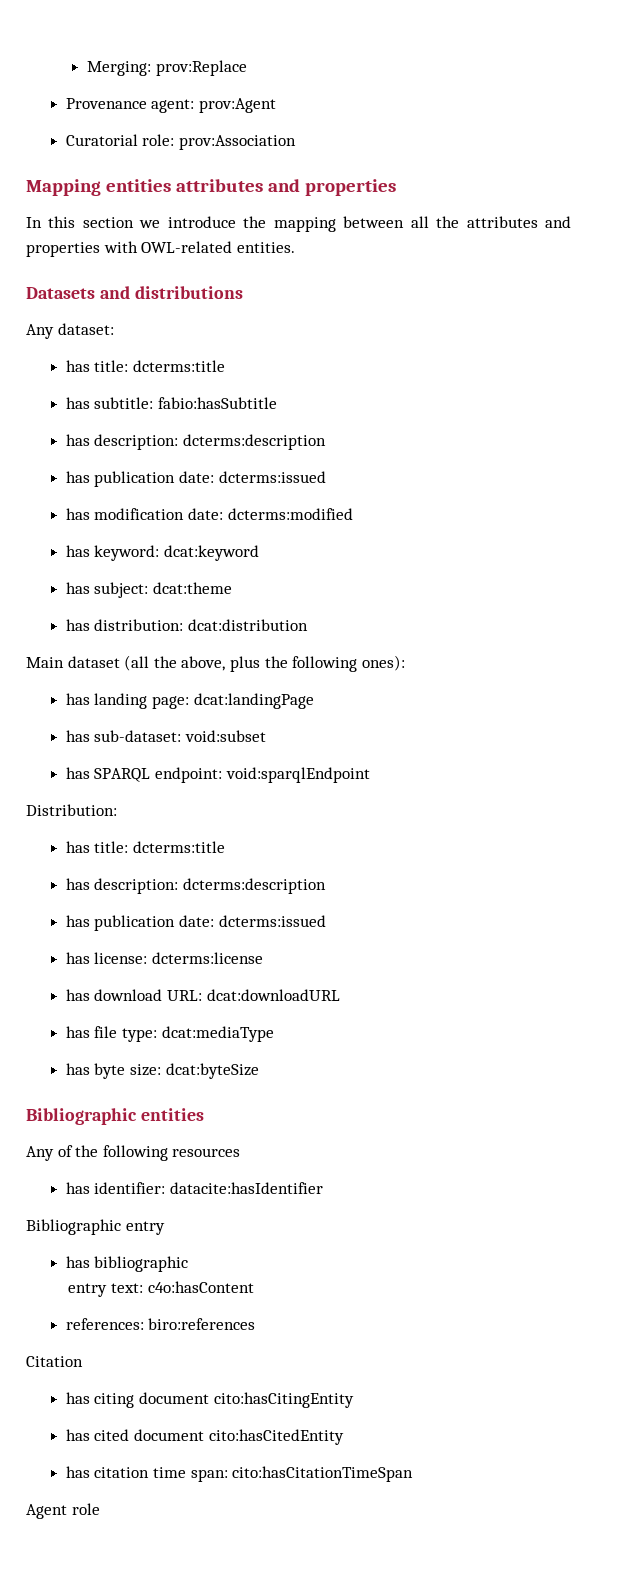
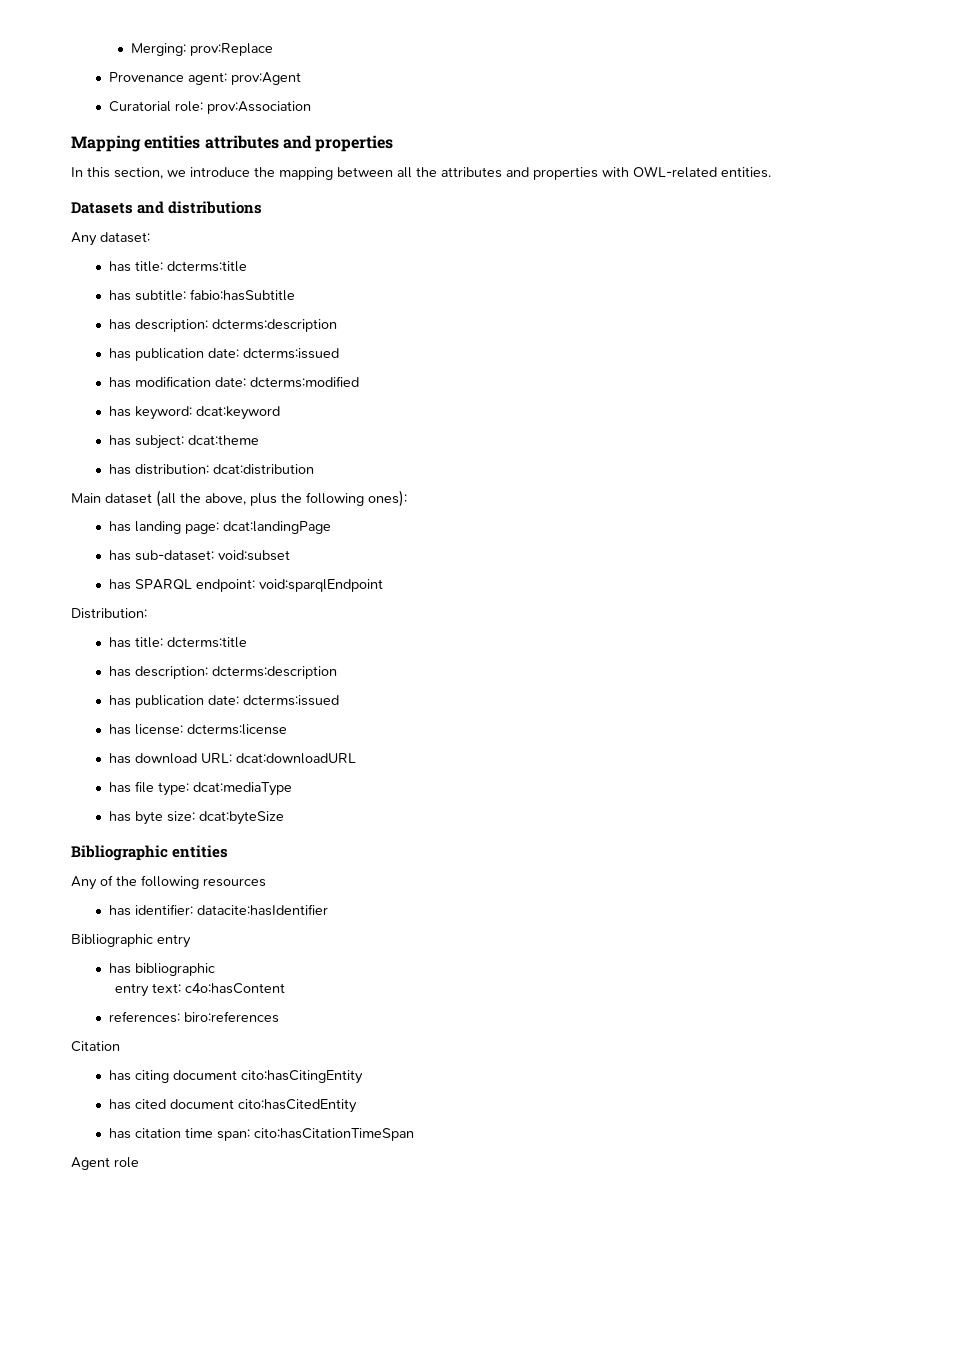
- In this section we introduce the mapping between all the attributes and properties with OWL-related entities.
+ In this section, we introduce the mapping between all the attributes and properties with OWL-related entities.

